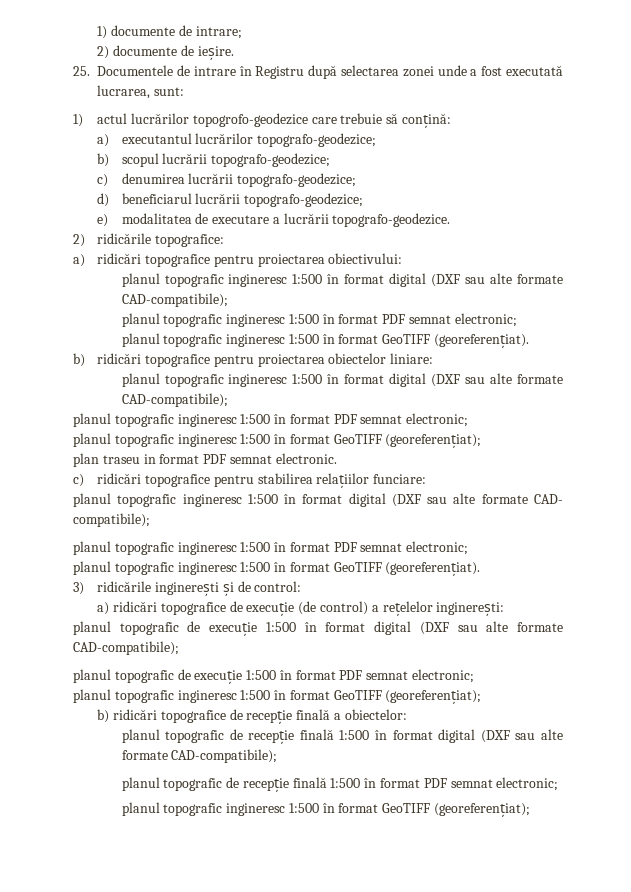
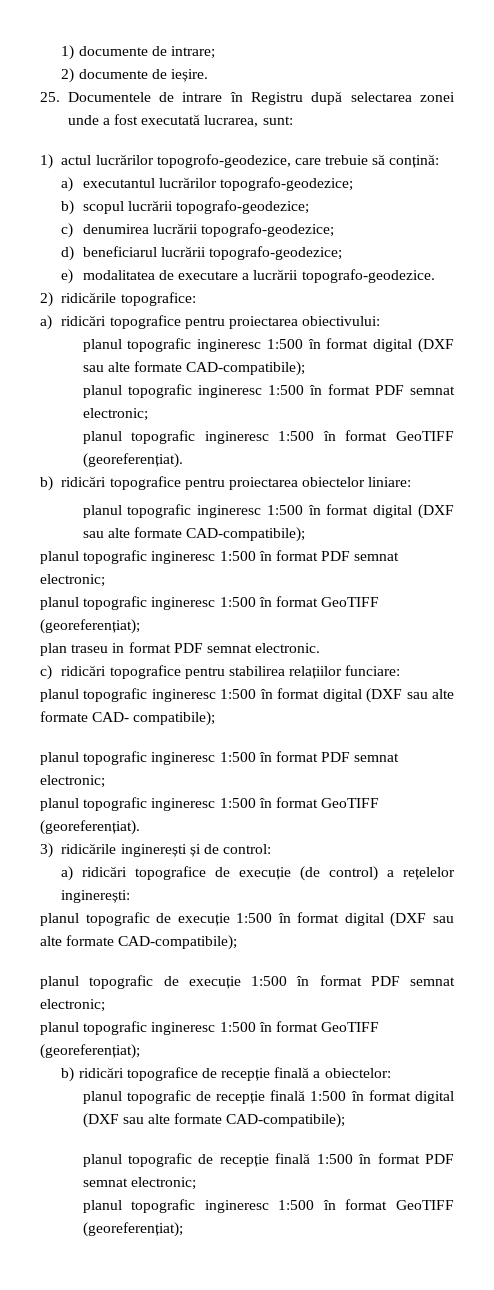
- 1) actul lucrărilor topogrofo-geodezice care trebuie să conțină:
+ 1) actul lucrărilor topogrofo-geodezice, care trebuie să conțină:

